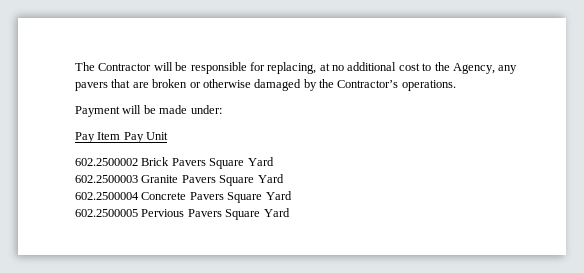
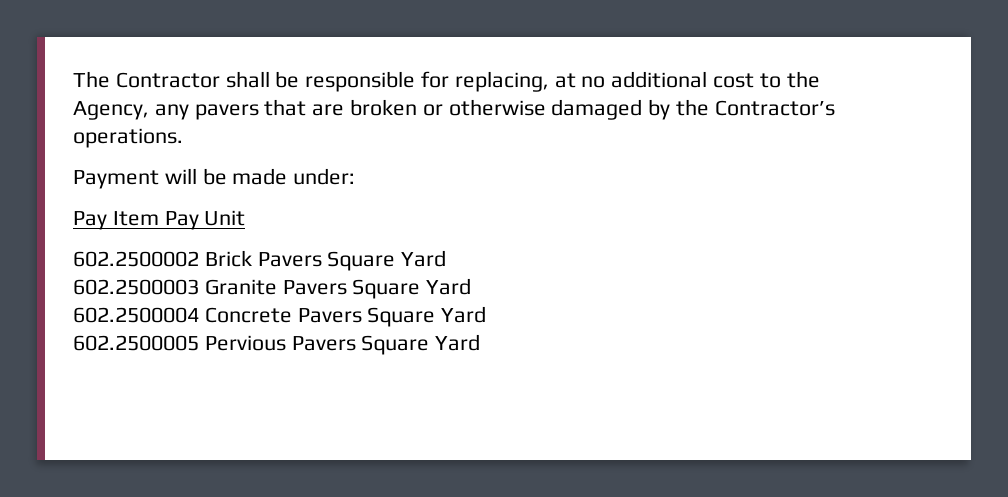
- The Contractor will be responsible for replacing, at no additional cost to the Agency, any pavers that are broken or otherwise damaged by the Contractor’s operations.
+ The Contractor shall be responsible for replacing, at no additional cost to the Agency, any pavers that are broken or otherwise damaged by the Contractor’s operations.

